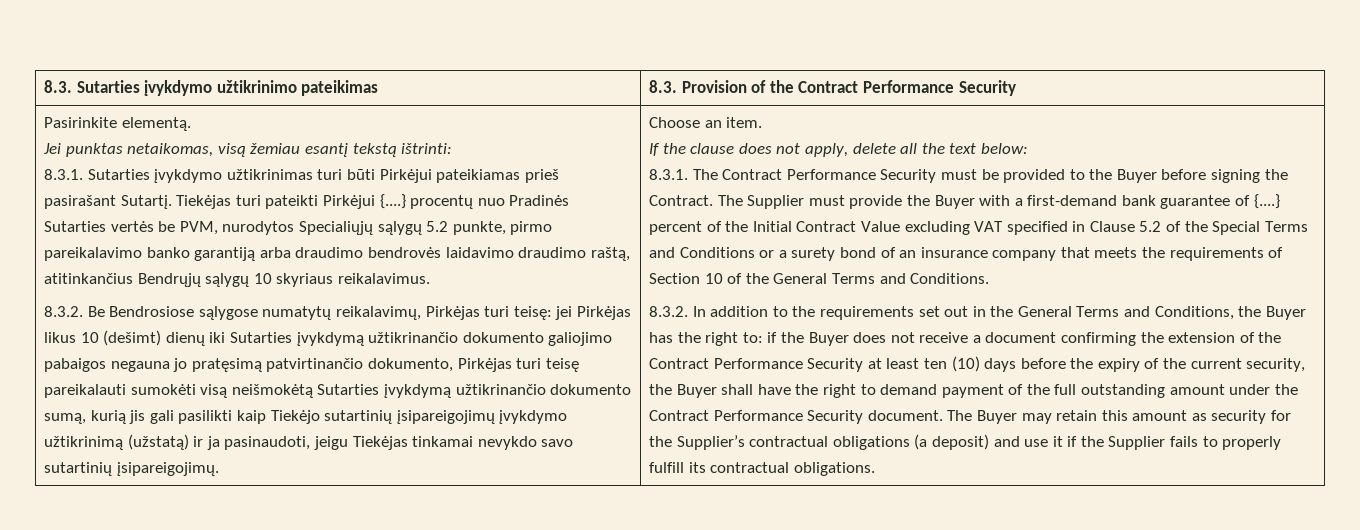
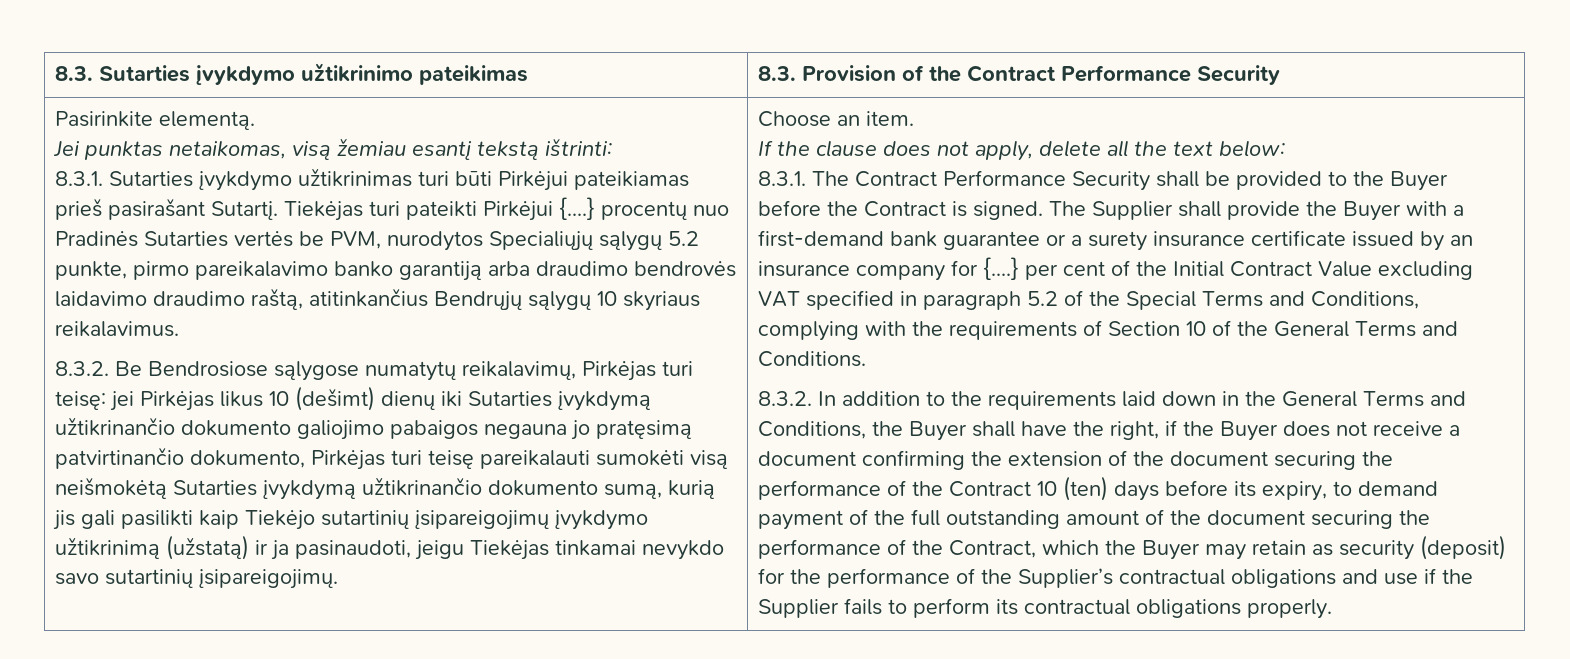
- 8.3.1. The Contract Performance Security must be provided to the Buyer before signing the Contract.
+ 8.3.1. The Contract Performance Security shall be provided to the Buyer before the Contract is signed.
- The Supplier must provide the Buyer with a first-demand bank guarantee of {....} percent of the Initial Contract Value excluding VAT specified in Clause 5.2 of the Special Terms and Conditions or a surety bond of an insurance company that meets the requirements of Section 10 of the General Terms and Conditions.
+ The Supplier shall provide the Buyer with a first-demand bank guarantee or a surety insurance certificate issued by an insurance company for {....} per cent of the Initial Contract Value excluding VAT specified in paragraph 5.2 of the Special Terms and Conditions, complying with the requirements of Section 10 of the General Terms and Conditions.
- 8.3.2. In addition to the requirements set out in the General Terms and Conditions, the Buyer has the right to: if the Buyer does not receive a document confirming the extension of the Contract Performance Security at least ten (10) days before the expiry of the current security, the Buyer shall have the right to demand payment of the full outstanding amount under the Contract Performance Security document. The Buyer may retain this amount as security for the Supplier’s contractual obligations (a deposit) and use it if the Supplier fails to properly fulfill its contractual obligations.
+ 8.3.2. In addition to the requirements laid down in the General Terms and Conditions, the Buyer shall have the right, if the Buyer does not receive a document confirming the extension of the document securing the performance of the Contract 10 (ten) days before its expiry, to demand payment of the full outstanding amount of the document securing the performance of the Contract, which the Buyer may retain as security (deposit) for the performance of the Supplier’s contractual obligations and use if the Supplier fails to perform its contractual obligations properly.

